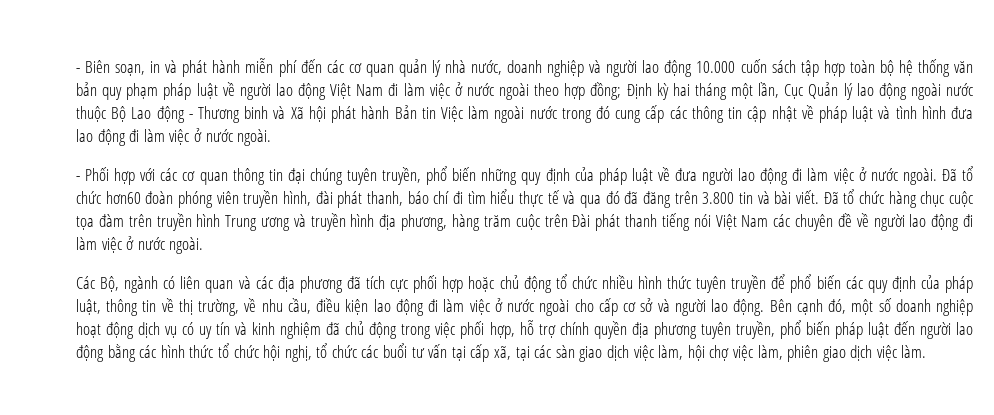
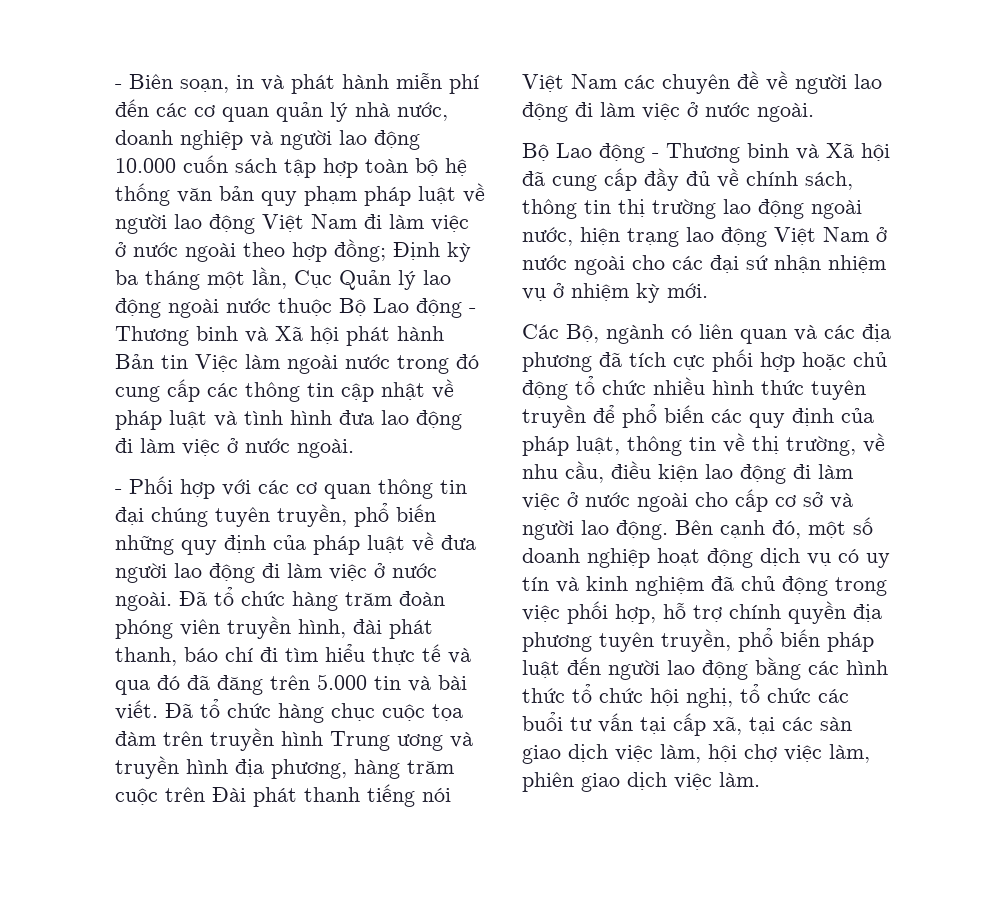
- Định kỳ hai tháng một lần, Cục Quản lý lao động ngoài nước thuộc Bộ Lao động - Thương binh và Xã hội phát hành Bản tin Việc làm ngoài nước trong đó cung cấp các thông tin cập nhật về pháp luật và tình hình đưa lao động đi làm việc ở nước ngoài.
+ Định kỳ ba tháng một lần, Cục Quản lý lao động ngoài nước thuộc Bộ Lao động - Thương binh và Xã hội phát hành Bản tin Việc làm ngoài nước trong đó cung cấp các thông tin cập nhật về pháp luật và tình hình đưa lao động đi làm việc ở nước ngoài.
- Đã tổ chức hơn60 đoàn phóng viên truyền hình, đài phát thanh, báo chí đi tìm hiểu thực tế và qua đó đã đăng trên 3.800 tin và bài viết.
+ Đã tổ chức hàng trăm đoàn phóng viên truyền hình, đài phát thanh, báo chí đi tìm hiểu thực tế và qua đó đã đăng trên 5.000 tin và bài viết.
+ Bộ Lao động - Thương binh và Xã hội đã cung cấp đầy đủ về chính sách, thông tin thị trường lao động ngoài nước, hiện trạng lao động Việt Nam ở nước ngoài cho các đại sứ nhận nhiệm vụ ở nhiệm kỳ mới.

